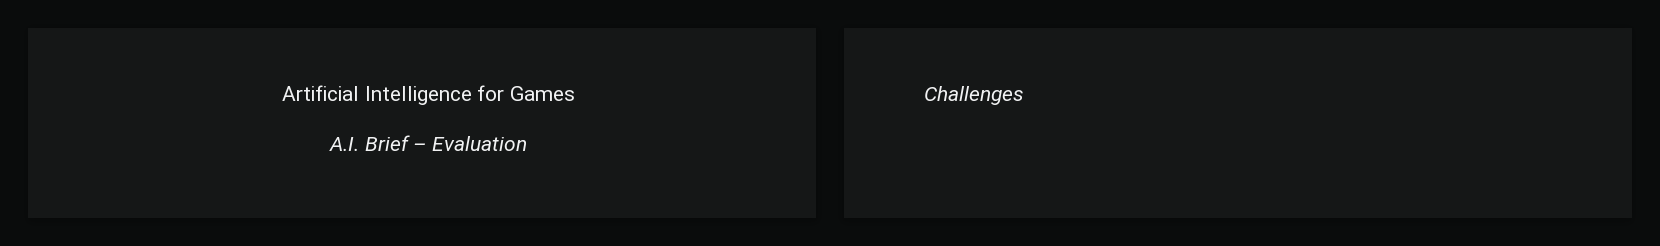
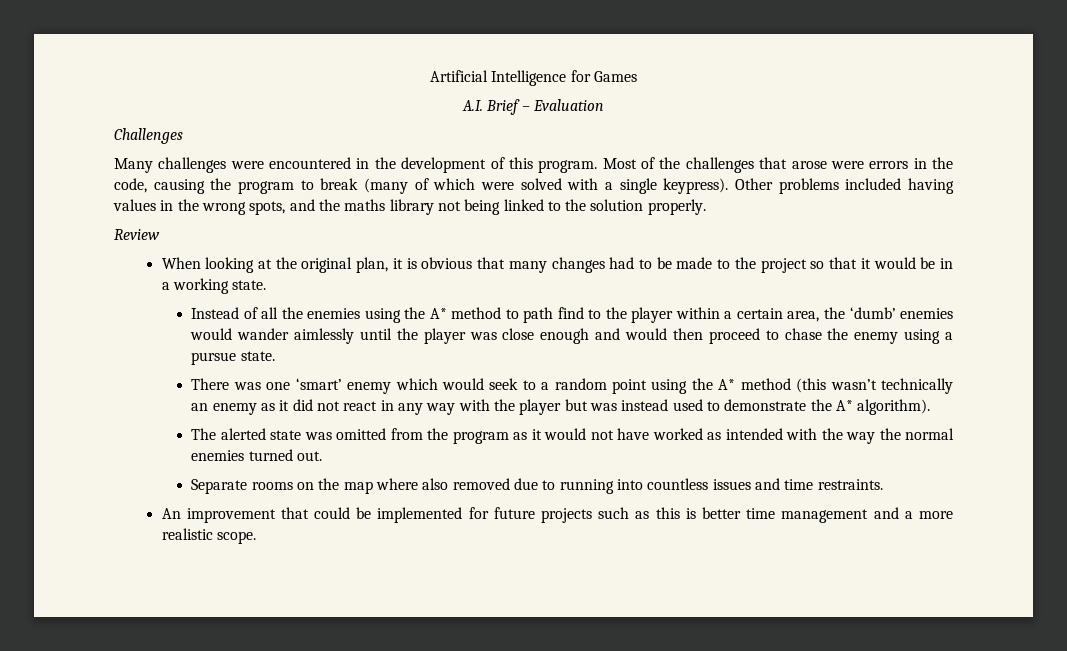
+ Many challenges were encountered in the development of this program. Most of the challenges that arose were errors in the code, causing the program to break (many of which were solved with a single keypress). Other problems included having values in the wrong spots, and the maths library not being linked to the solution properly.
+ Review
+ When looking at the original plan, it is obvious that many changes had to be made to the project so that it would be in a working state.
+ Instead of all the enemies using the A* method to path find to the player within a certain area, the ‘dumb’ enemies would wander aimlessly until the player was close enough and would then proceed to chase the enemy using a pursue state.
+ There was one ‘smart’ enemy which would seek to a random point using the A* method (this wasn’t technically an enemy as it did not react in any way with the player but was instead used to demonstrate the A* algorithm).
+ The alerted state was omitted from the program as it would not have worked as intended with the way the normal enemies turned out.
+ Separate rooms on the map where also removed due to running into countless issues and time restraints.
+ An improvement that could be implemented for future projects such as this is better time management and a more realistic scope.

